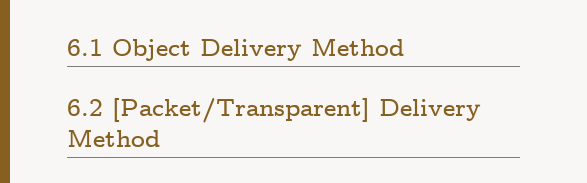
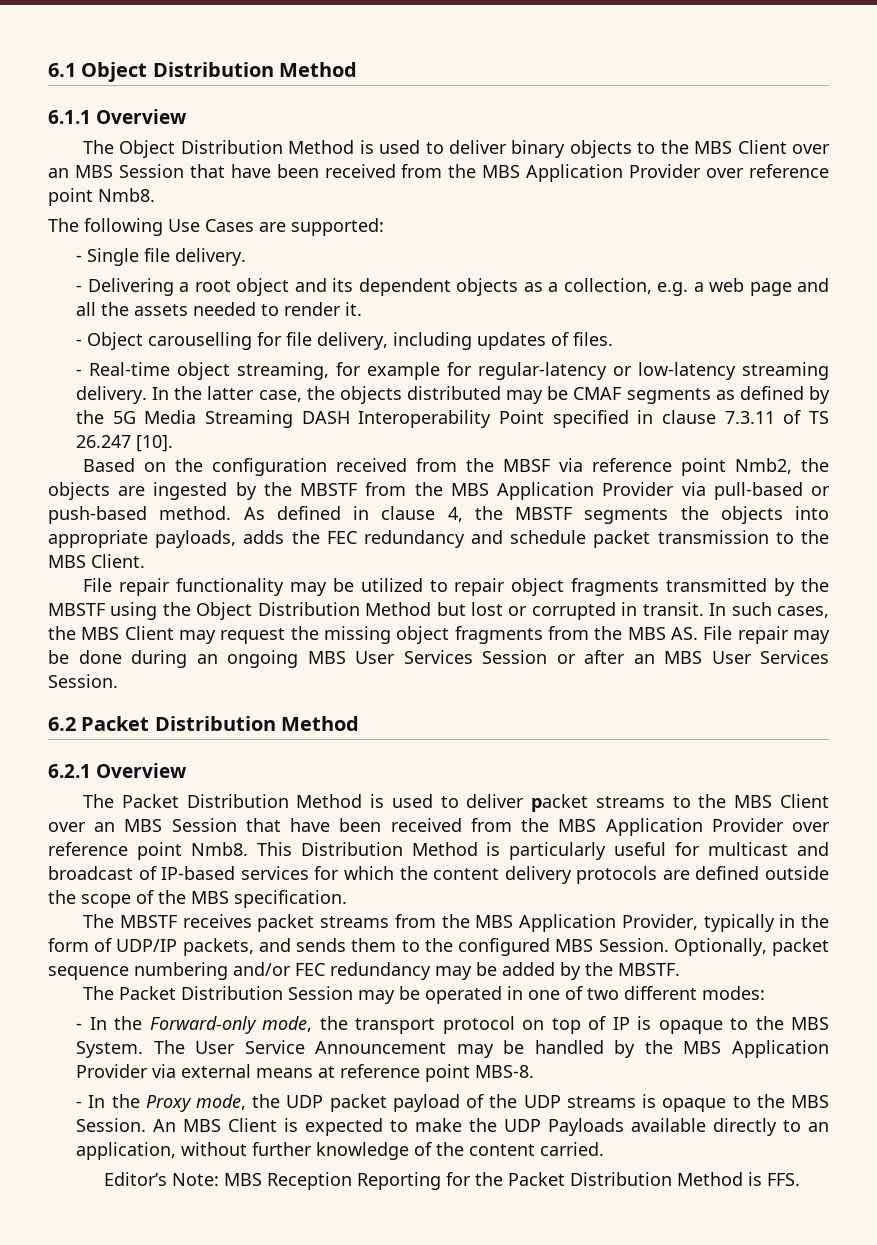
- 6.1 Object Delivery Method
+ 6.1 Object Distribution Method
+ 6.1.1 Overview
+ The Object Distribution Method is used to deliver binary objects to the MBS Client over an MBS Session that have been received from the MBS Application Provider over reference point Nmb8.
+ The following Use Cases are supported:
+ - Single file delivery.
+ - Delivering a root object and its dependent objects as a collection, e.g. a web page and all the assets needed to render it.
+ - Object carouselling for file delivery, including updates of files.
+ - Real-time object streaming, for example for regular-latency or low-latency streaming delivery. In the latter case, the objects distributed may be CMAF segments as defined by the 5G Media Streaming DASH Interoperability Point specified in clause 7.3.11 of TS 26.247 [10].
+ Based on the configuration received from the MBSF via reference point Nmb2, the objects are ingested by the MBSTF from the MBS Application Provider via pull-based or push-based method. As defined in clause 4, the MBSTF segments the objects into appropriate payloads, adds the FEC redundancy and schedule packet transmission to the MBS Client.
+ File repair functionality may be utilized to repair object fragments transmitted by the MBSTF using the Object Distribution Method but lost or corrupted in transit. In such cases, the MBS Client may request the missing object fragments from the MBS AS. File repair may be done during an ongoing MBS User Services Session or after an MBS User Services Session.
- 6.2 [Packet/Transparent] Delivery Method
+ 6.2 Packet Distribution Method
+ 6.2.1 Overview
+ The Packet Distribution Method is used to deliver packet streams to the MBS Client over an MBS Session that have been received from the MBS Application Provider over reference point Nmb8. This Distribution Method is particularly useful for multicast and broadcast of IP-based services for which the content delivery protocols are defined outside the scope of the MBS specification.
+ The MBSTF receives packet streams from the MBS Application Provider, typically in the form of UDP/IP packets, and sends them to the configured MBS Session. Optionally, packet sequence numbering and/or FEC redundancy may be added by the MBSTF.
+ The Packet Distribution Session may be operated in one of two different modes:
+ - In the Forward-only mode, the transport protocol on top of IP is opaque to the MBS System. The User Service Announcement may be handled by the MBS Application Provider via external means at reference point MBS-8.
+ - In the Proxy mode, the UDP packet payload of the UDP streams is opaque to the MBS Session. An MBS Client is expected to make the UDP Payloads available directly to an application, without further knowledge of the content carried.
+ Editor’s Note: MBS Reception Reporting for the Packet Distribution Method is FFS.

